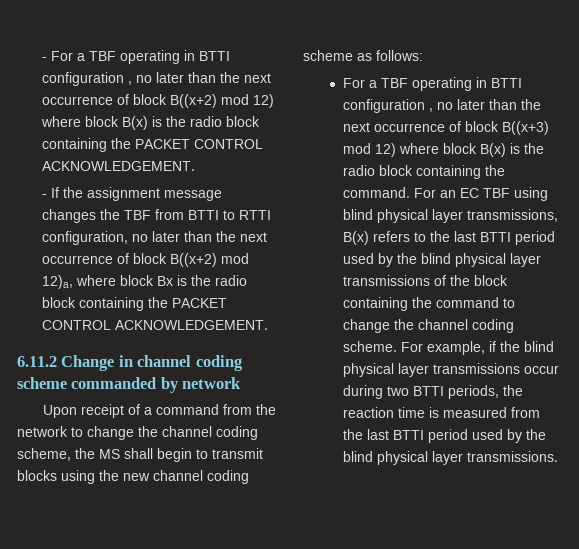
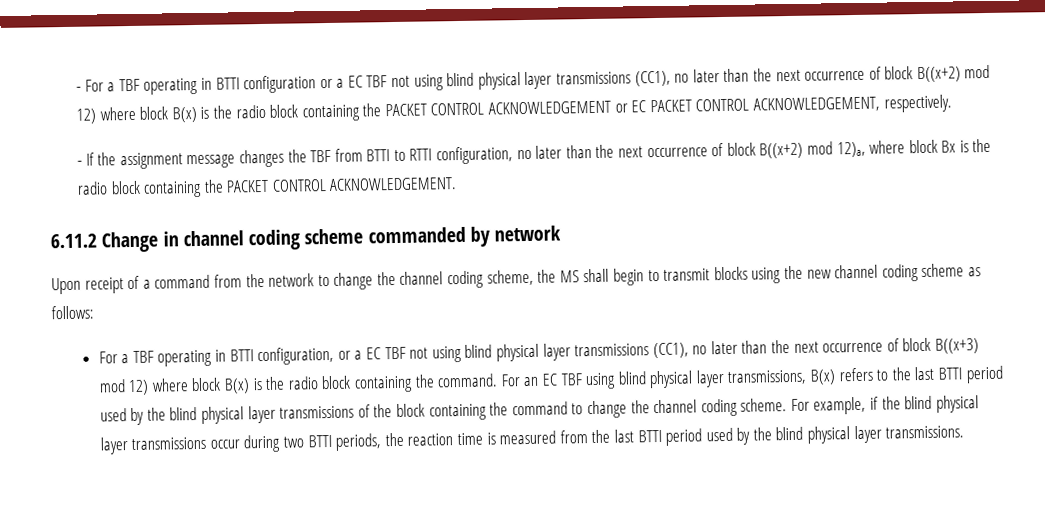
- - For a TBF operating in BTTI configuration , no later than the next occurrence of block B((x+2) mod 12) where block B(x) is the radio block containing the PACKET CONTROL ACKNOWLEDGEMENT.
+ - For a TBF operating in BTTI configuration or a EC TBF not using blind physical layer transmissions (CC1), no later than the next occurrence of block B((x+2) mod 12) where block B(x) is the radio block containing the PACKET CONTROL ACKNOWLEDGEMENT or EC PACKET CONTROL ACKNOWLEDGEMENT, respectively.
- For a TBF operating in BTTI configuration , no later than the next occurrence of block B((x+3) mod 12) where block B(x) is the radio block containing the command.
+ For a TBF operating in BTTI configuration, or a EC TBF not using blind physical layer transmissions (CC1), no later than the next occurrence of block B((x+3) mod 12) where block B(x) is the radio block containing the command.

